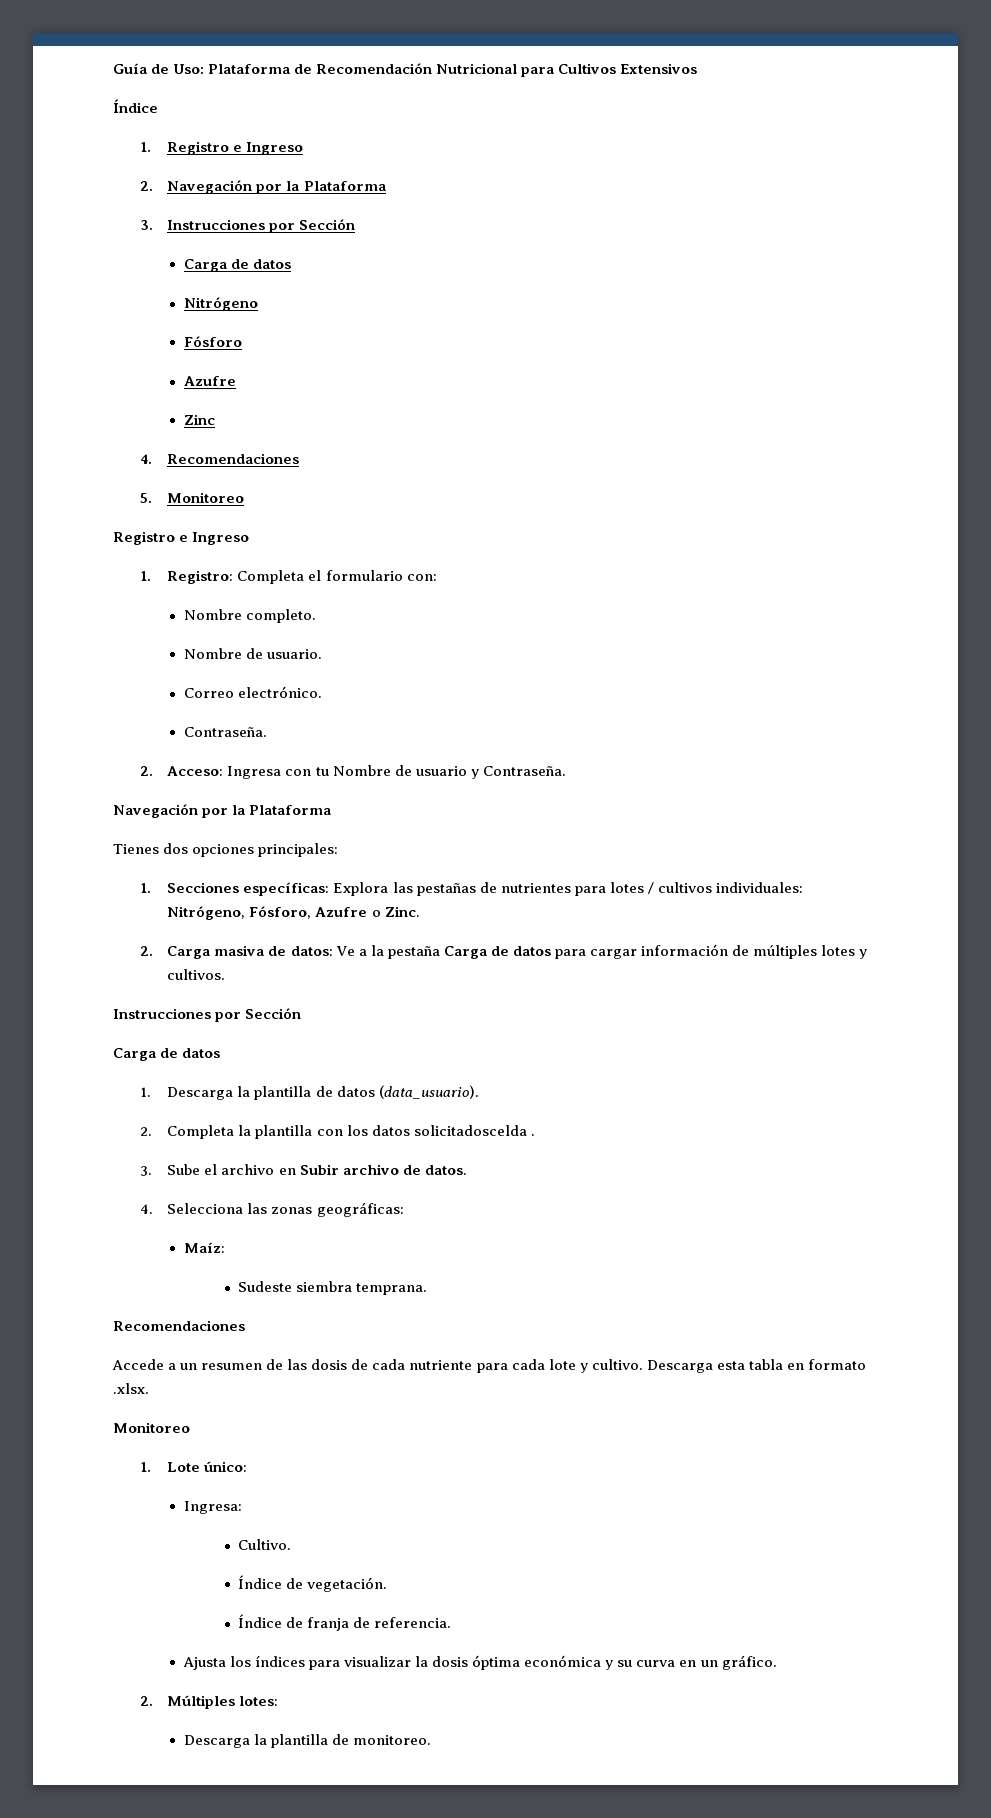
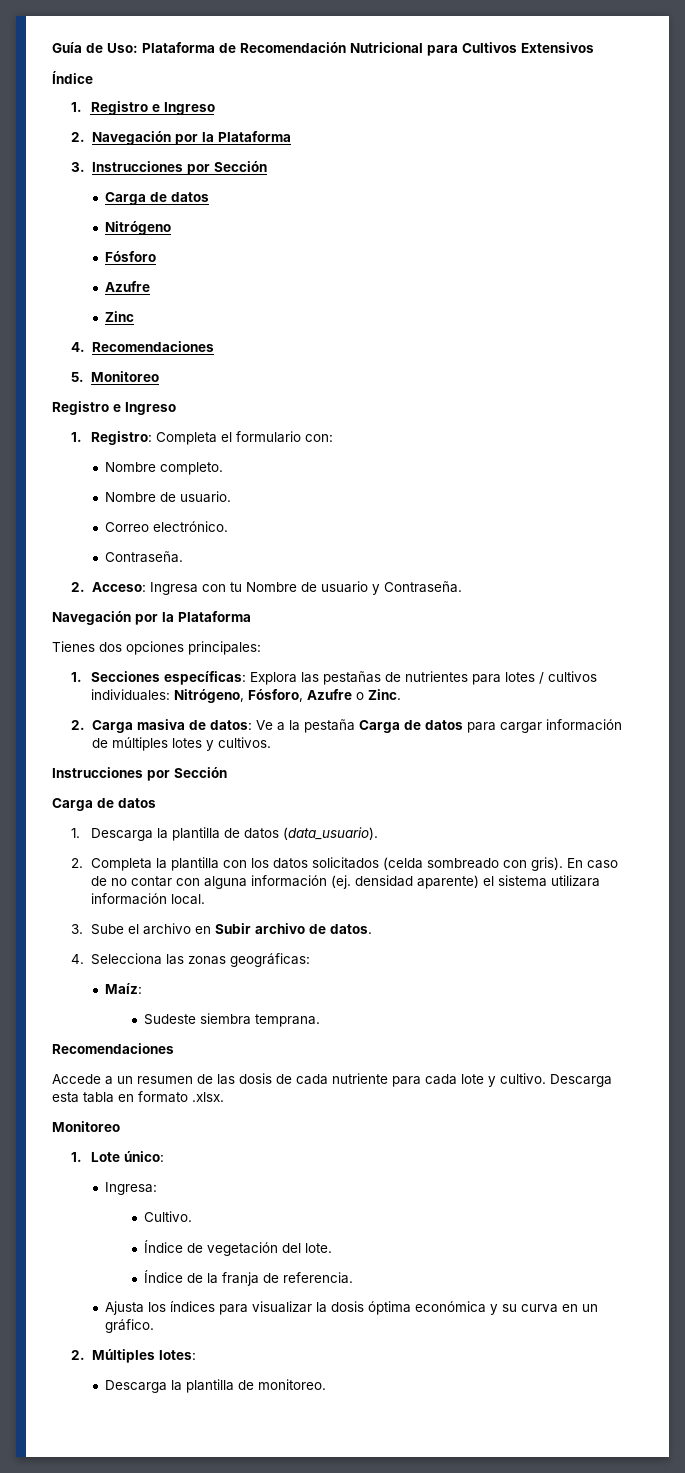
- 2. Completa la plantilla con los datos solicitadoscelda .
+ 2. Completa la plantilla con los datos solicitados (celda sombreado con gris). En caso de no contar con alguna información (ej. densidad aparente) el sistema utilizara información local.
- Índice de vegetación.
- Índice de franja de referencia.
+ Índice de vegetación del lote.
+ Índice de la franja de referencia.

